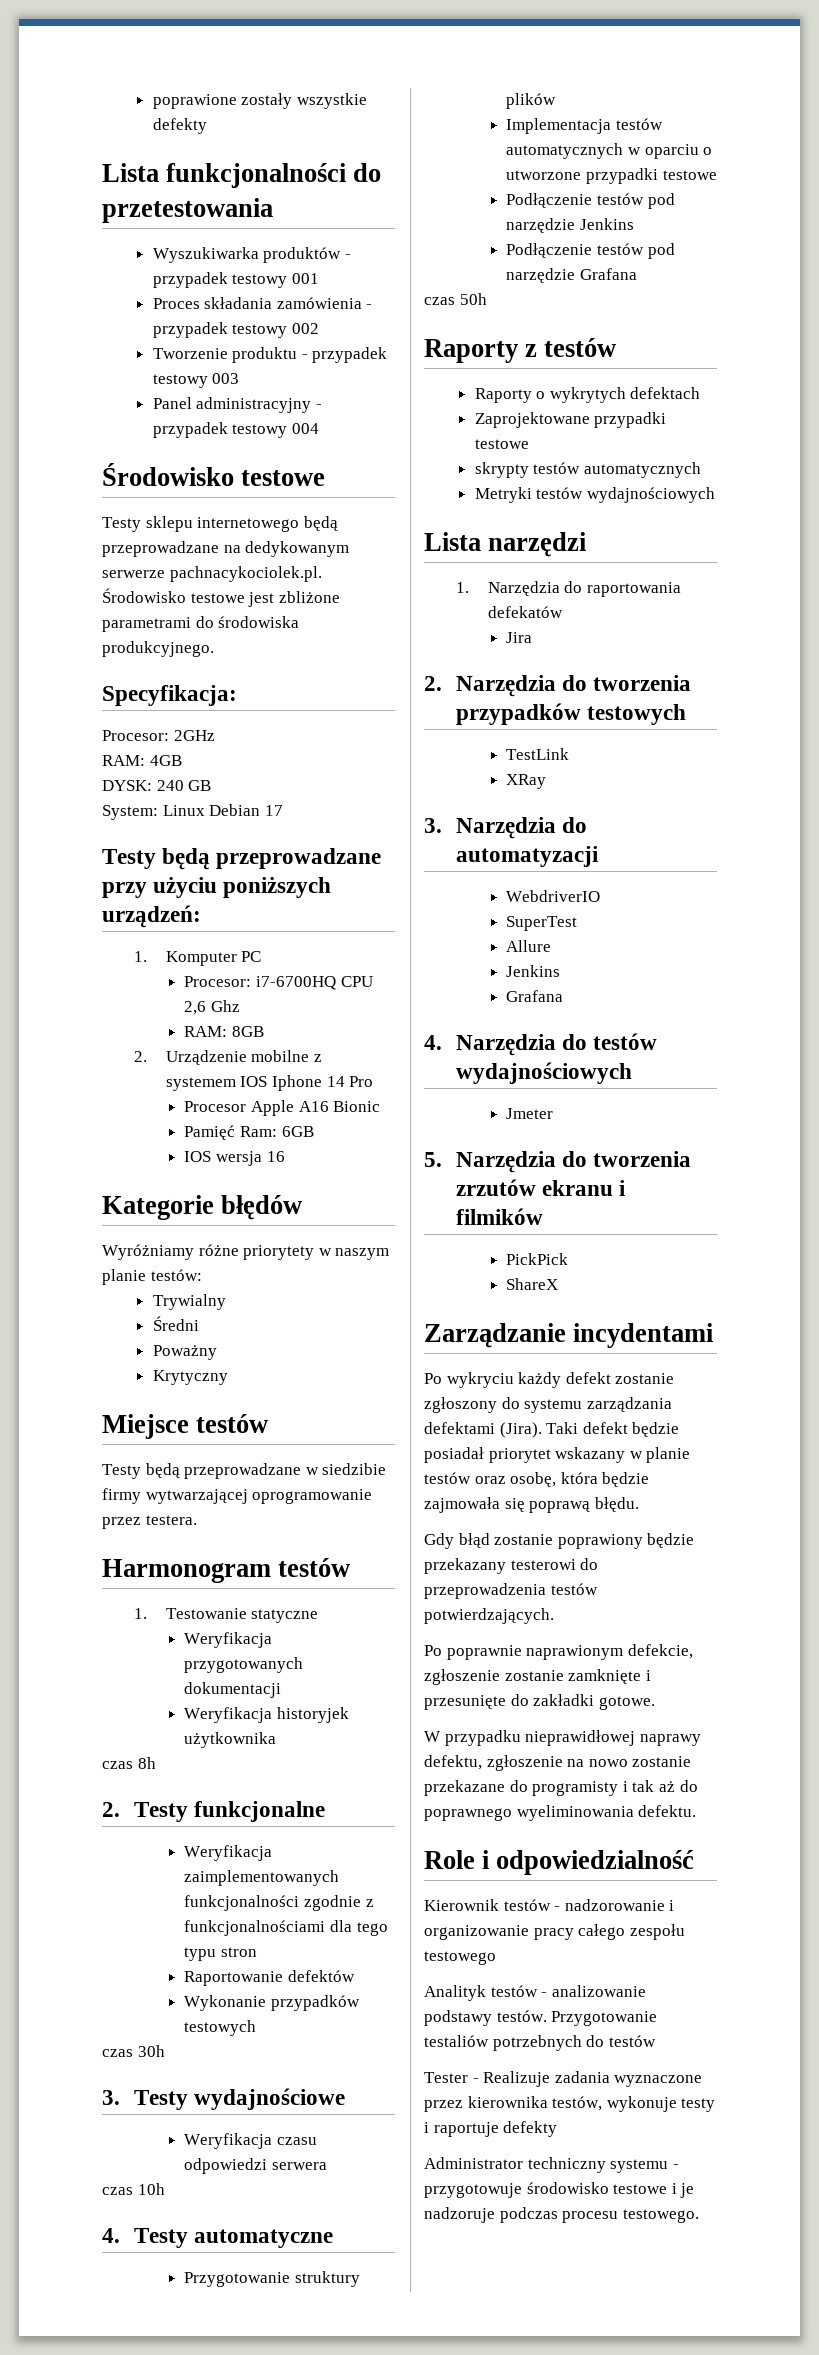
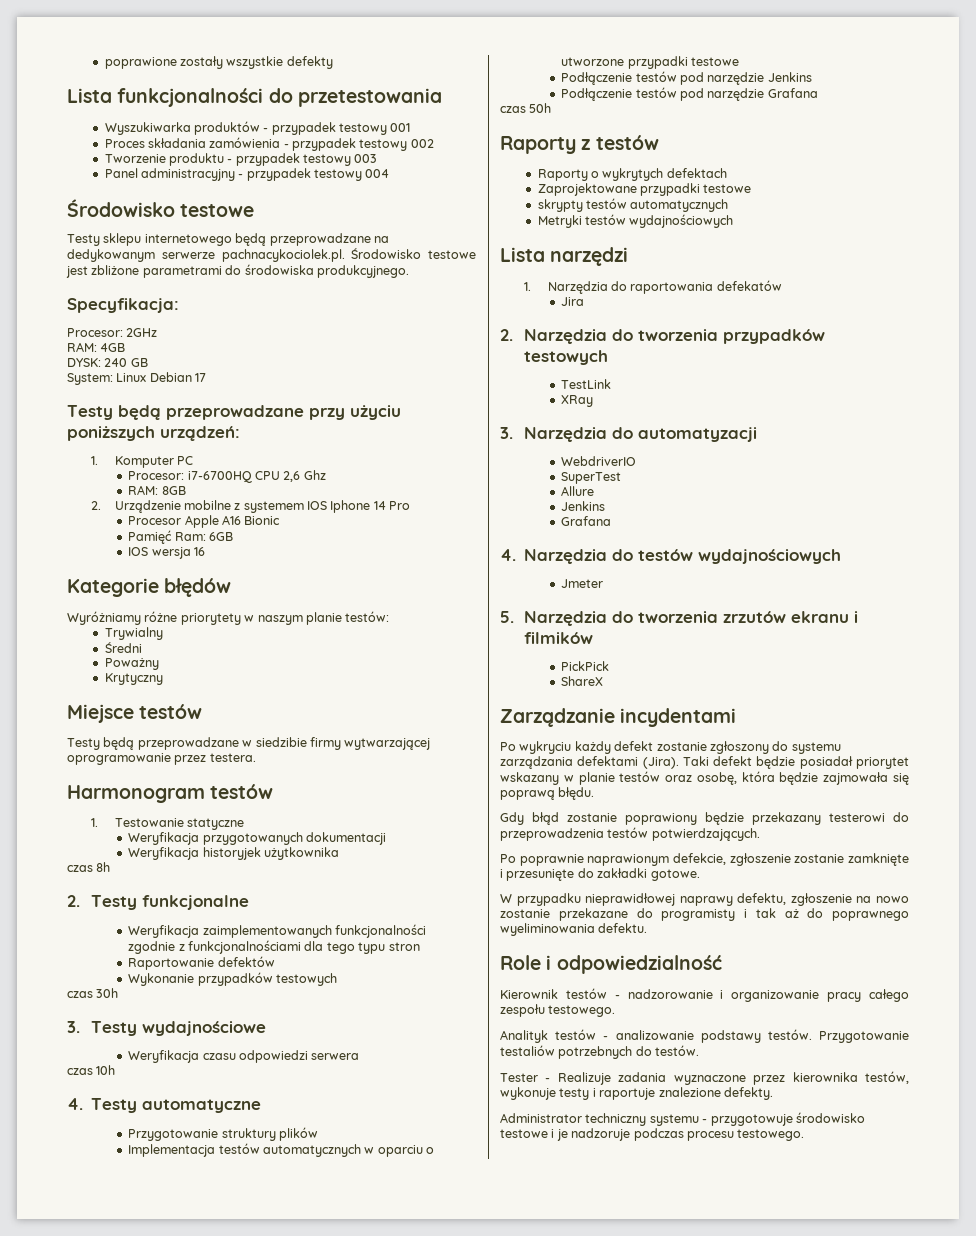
- Kierownik testów - nadzorowanie i organizowanie pracy całego zespołu testowego
+ Kierownik testów - nadzorowanie i organizowanie pracy całego zespołu testowego.
- Przygotowanie testaliów potrzebnych do testów
+ Przygotowanie testaliów potrzebnych do testów.
- Tester - Realizuje zadania wyznaczone przez kierownika testów, wykonuje testy i raportuje defekty
+ Tester - Realizuje zadania wyznaczone przez kierownika testów, wykonuje testy i raportuje znalezione defekty.

